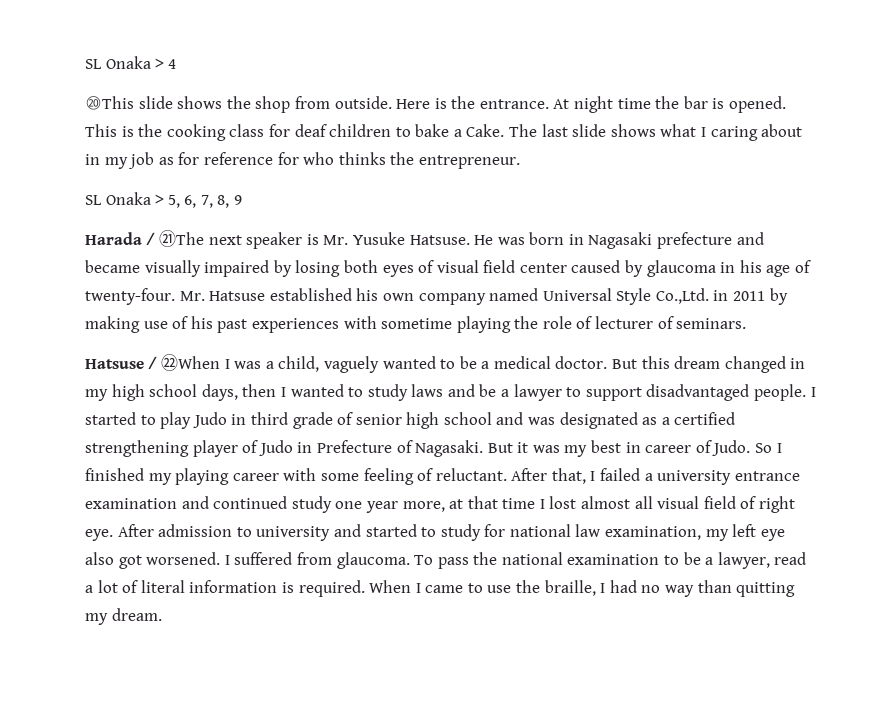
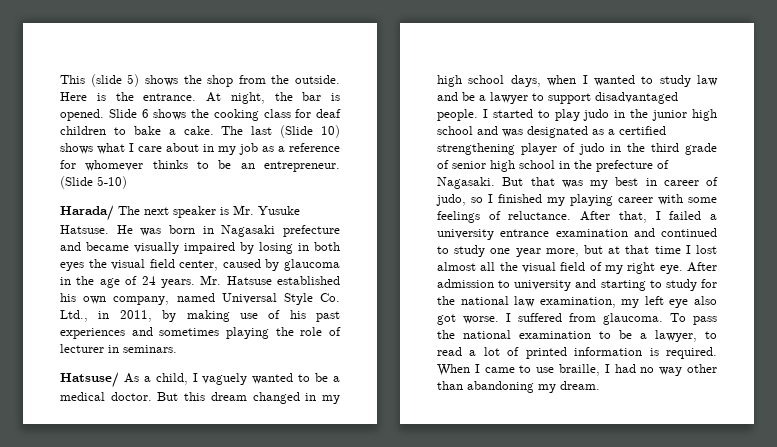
- SL Onaka＞4
- ⑳This slide shows the shop from outside.
+ This (slide 5) shows the shop from the outside.
- At night time the bar is opened.
+ At night, the bar is opened.
- This is the cooking class for deaf children to bake a Cake.
+ Slide 6 shows the cooking class for deaf children to bake a cake.
- The last slide shows what I caring about in my job as for reference for who thinks the entrepreneur.
- SL Onaka＞5, 6, 7, 8, 9
- Harada／㉑The next speaker is Mr. Yusuke Hatsuse.
+ The last (Slide 10) shows what I care about in my job as a reference for whomever thinks to be an entrepreneur. (Slide 5-10)
+ Harada/ The next speaker is Mr. Yusuke Hatsuse.
- He was born in Nagasaki prefecture and became visually impaired by losing both eyes of visual field center caused by glaucoma in his age of twenty-four.
+ He was born in Nagasaki prefecture and became visually impaired by losing in both eyes the visual field center, caused by glaucoma in the age of 24 years.
- Mr. Hatsuse established his own company named Universal Style Co.,Ltd. in 2011 by making use of his past experiences with sometime playing the role of lecturer of seminars.
+ Mr. Hatsuse established his own company, named Universal Style Co. Ltd., in 2011, by making use of his past experiences and sometimes playing the role of lecturer in seminars.
- Hatsuse／㉒When I was a child, vaguely wanted to be a medical doctor.
+ Hatsuse/ As a child, I vaguely wanted to be a medical doctor.
- But this dream changed in my high school days, then I wanted to study laws and be a lawyer to support disadvantaged people.
+ But this dream changed in my high school days, when I wanted to study law and be a lawyer to support disadvantaged people.
- I started to play Judo in third grade of senior high school and was designated as a certified strengthening player of Judo in Prefecture of Nagasaki.
+ I started to play judo in the junior high school and was designated as a certified strengthening player of judo in the third grade of senior high school in the prefecture of Nagasaki.
- But it was my best in career of Judo. So I finished my playing career with some feeling of reluctant.
+ But that was my best in career of judo, so I finished my playing career with some feelings of reluctance.
- After that, I failed a university entrance examination and continued study one year more, at that time I lost almost all visual field of right eye.
+ After that, I failed a university entrance examination and continued to study one year more, but at that time I lost almost all the visual field of my right eye.
- After admission to university and started to study for national law examination, my left eye also got worsened.
+ After admission to university and starting to study for the national law examination, my left eye also got worse.
- To pass the national examination to be a lawyer, read a lot of literal information is required.
+ To pass the national examination to be a lawyer, to read a lot of printed information is required.
- When I came to use the braille, I had no way than quitting my dream.
+ When I came to use braille, I had no way other than abandoning my dream.

